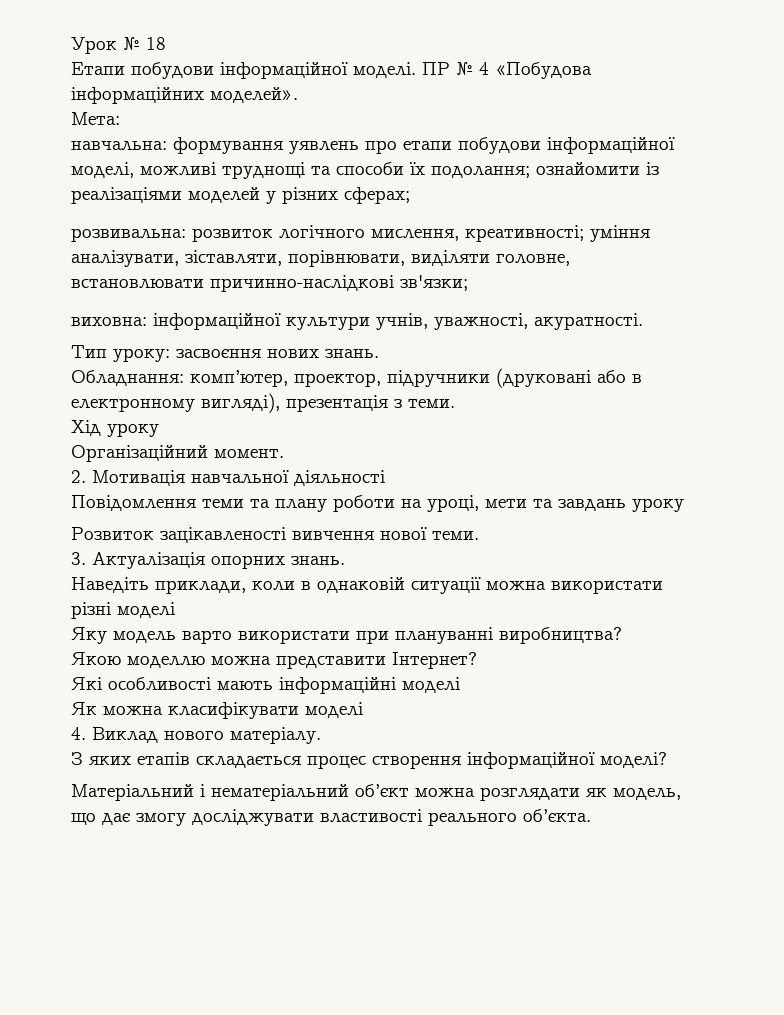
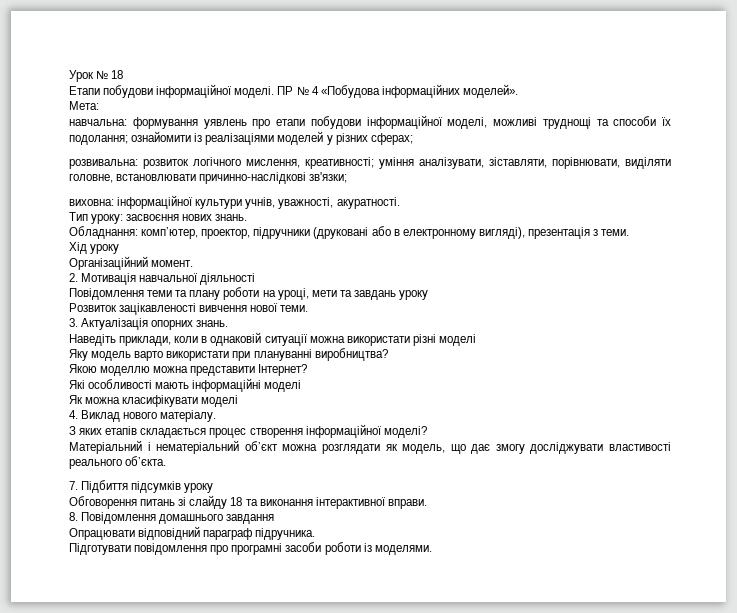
+ 7. Підбиття підсумків уроку
+ Обговорення питань зі слайду 18 та виконання інтерактивної вправи.
+ 8. Повідомлення домашнього завдання
+ Опрацювати відповідний параграф підручника.
+ Підготувати повідомлення про програмні засоби роботи із моделями.

